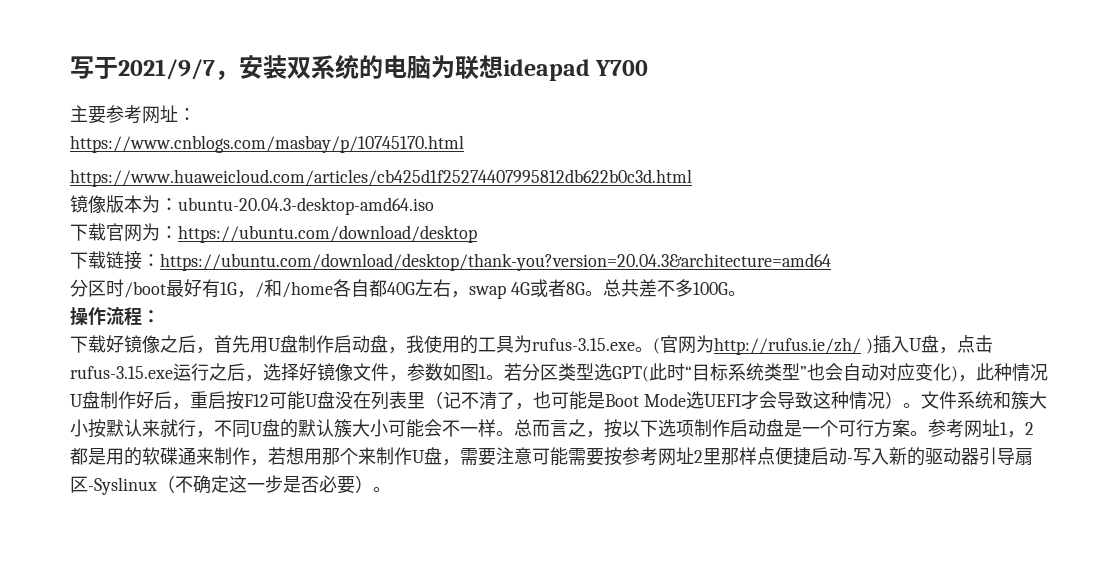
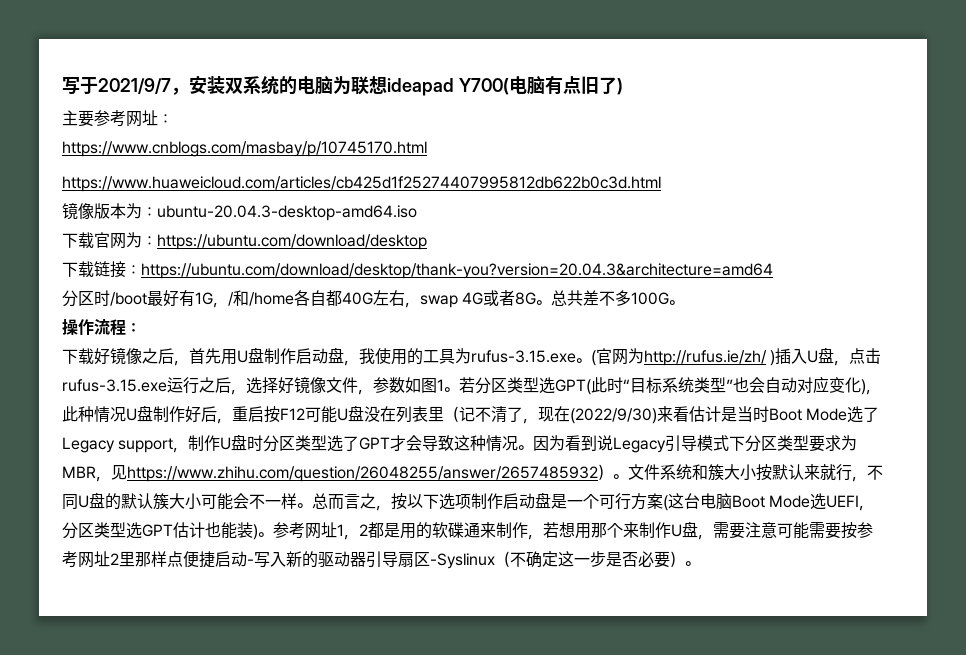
- 写于2021/9/7，安装双系统的电脑为联想ideapad Y700
+ 写于2021/9/7，安装双系统的电脑为联想ideapad Y700(电脑有点旧了)
- 若分区类型选GPT(此时“目标系统类型”也会自动对应变化)，此种情况U盘制作好后，重启按F12可能U盘没在列表里（记不清了，也可能是Boot Mode选UEFI才会导致这种情况）。
+ 若分区类型选GPT(此时“目标系统类型”也会自动对应变化)，此种情况U盘制作好后，重启按F12可能U盘没在列表里（记不清了，现在(2022/9/30)来看估计是当时Boot Mode选了Legacy support，制作U盘时分区类型选了GPT才会导致这种情况。因为看到说Legacy引导模式下分区类型要求为MBR，见https://www.zhihu.com/question/26048255/answer/2657485932）。
- 总而言之，按以下选项制作启动盘是一个可行方案。
+ 总而言之，按以下选项制作启动盘是一个可行方案(这台电脑Boot Mode选UEFI，分区类型选GPT估计也能装)。

